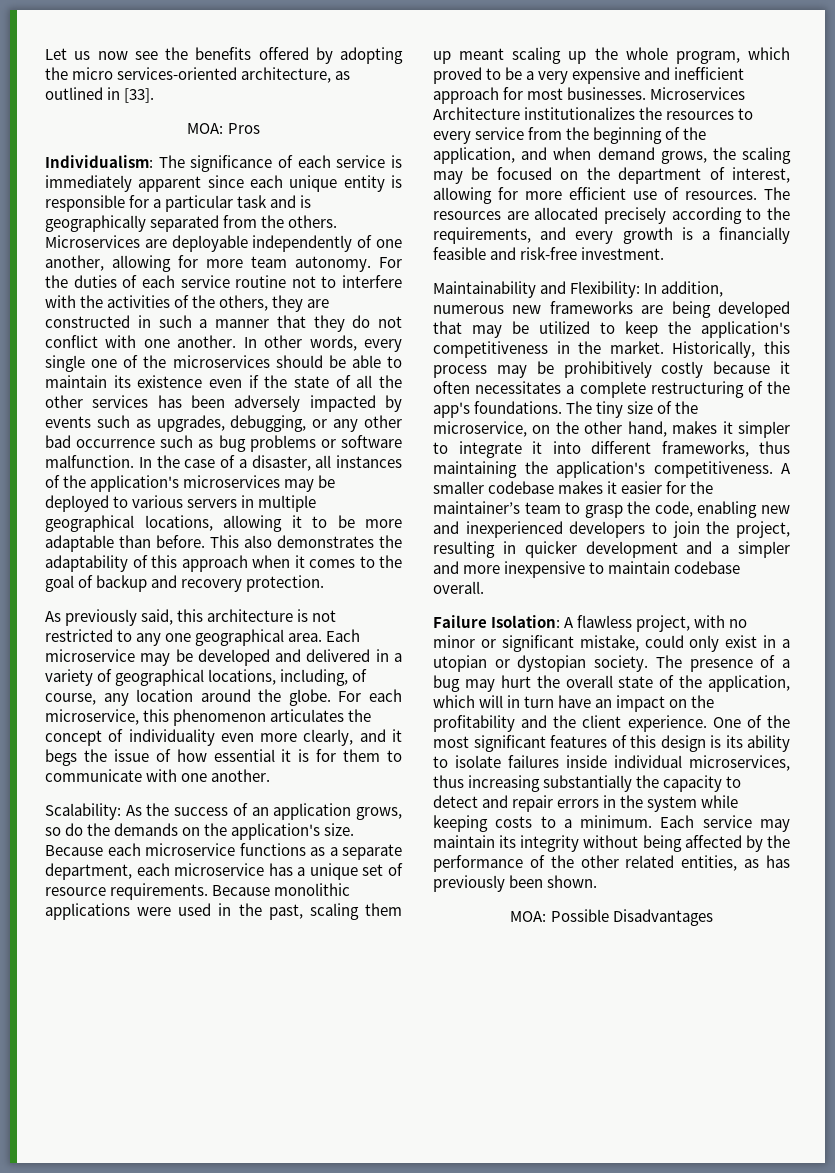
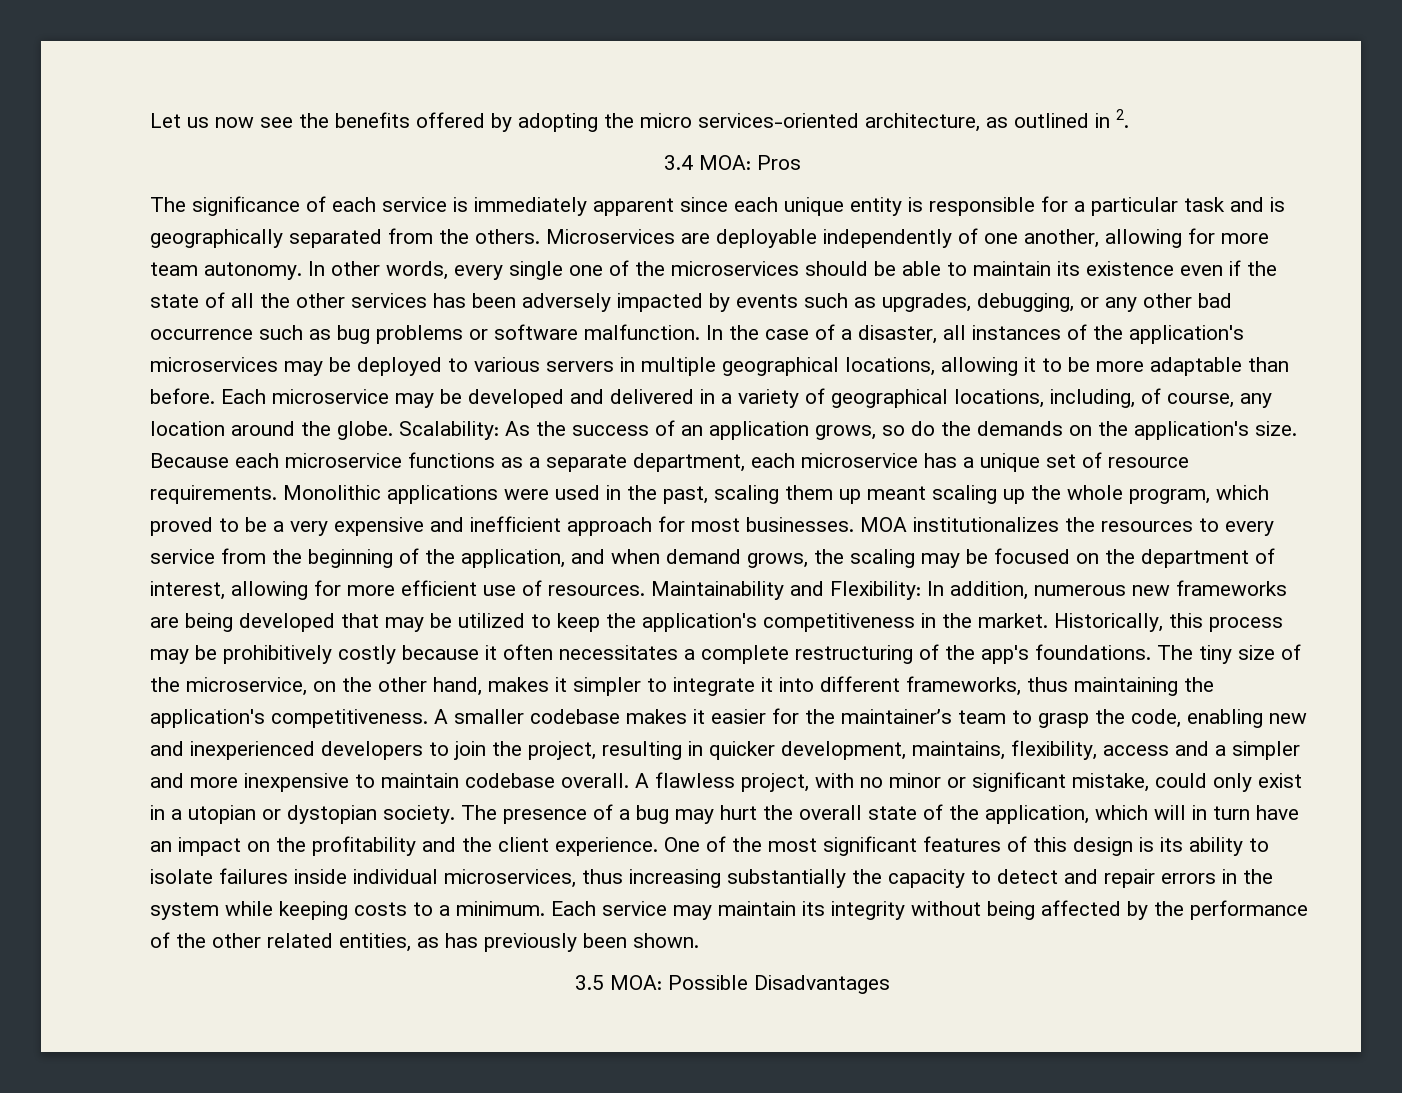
- Let us now see the benefits offered by adopting the micro services-oriented architecture, as outlined in [33].
- MOA: Pros
+ Let us now see the benefits offered by adopting the micro services-oriented architecture, as outlined in 2.
+ 3.4 MOA: Pros
- Individualism: The significance of each service is immediately apparent since each unique entity is responsible for a particular task and is geographically separated from the others.
+ The significance of each service is immediately apparent since each unique entity is responsible for a particular task and is geographically separated from the others.
- For the duties of each service routine not to interfere with the activities of the others, they are constructed in such a manner that they do not conflict with one another.
- This also demonstrates the adaptability of this approach when it comes to the goal of backup and recovery protection.
- As previously said, this architecture is not restricted to any one geographical area.
- Each microservice may be developed and delivered in a variety of geographical locations, including, of course, any location around the globe. For each microservice, this phenomenon articulates the concept of individuality even more clearly, and it begs the issue of how essential it is for them to communicate with one another.
- Scalability: As the success of an application grows, so do the demands on the application's size.
+ Each microservice may be developed and delivered in a variety of geographical locations, including, of course, any location around the globe. Scalability: As the success of an application grows, so do the demands on the application's size.
- Because monolithic applications were used in the past, scaling them up meant scaling up the whole program, which proved to be a very expensive and inefficient approach for most businesses.
+ Monolithic applications were used in the past, scaling them up meant scaling up the whole program, which proved to be a very expensive and inefficient approach for most businesses.
- Microservices Architecture institutionalizes the resources to every service from the beginning of the application, and when demand grows, the scaling may be focused on the department of interest, allowing for more efficient use of resources. The resources are allocated precisely according to the requirements, and every growth is a financially feasible and risk-free investment.
- Maintainability and Flexibility: In addition, numerous new frameworks are being developed that may be utilized to keep the application's competitiveness in the market.
+ MOA institutionalizes the resources to every service from the beginning of the application, and when demand grows, the scaling may be focused on the department of interest, allowing for more efficient use of resources. Maintainability and Flexibility: In addition, numerous new frameworks are being developed that may be utilized to keep the application's competitiveness in the market.
- A smaller codebase makes it easier for the maintainer’s team to grasp the code, enabling new and inexperienced developers to join the project, resulting in quicker development and a simpler and more inexpensive to maintain codebase overall.
- Failure Isolation: A flawless project, with no minor or significant mistake, could only exist in a utopian or dystopian society.
+ A smaller codebase makes it easier for the maintainer’s team to grasp the code, enabling new and inexperienced developers to join the project, resulting in quicker development, maintains, flexibility, access and a simpler and more inexpensive to maintain codebase overall. A flawless project, with no minor or significant mistake, could only exist in a utopian or dystopian society.
- MOA: Possible Disadvantages
+ 3.5 MOA: Possible Disadvantages

